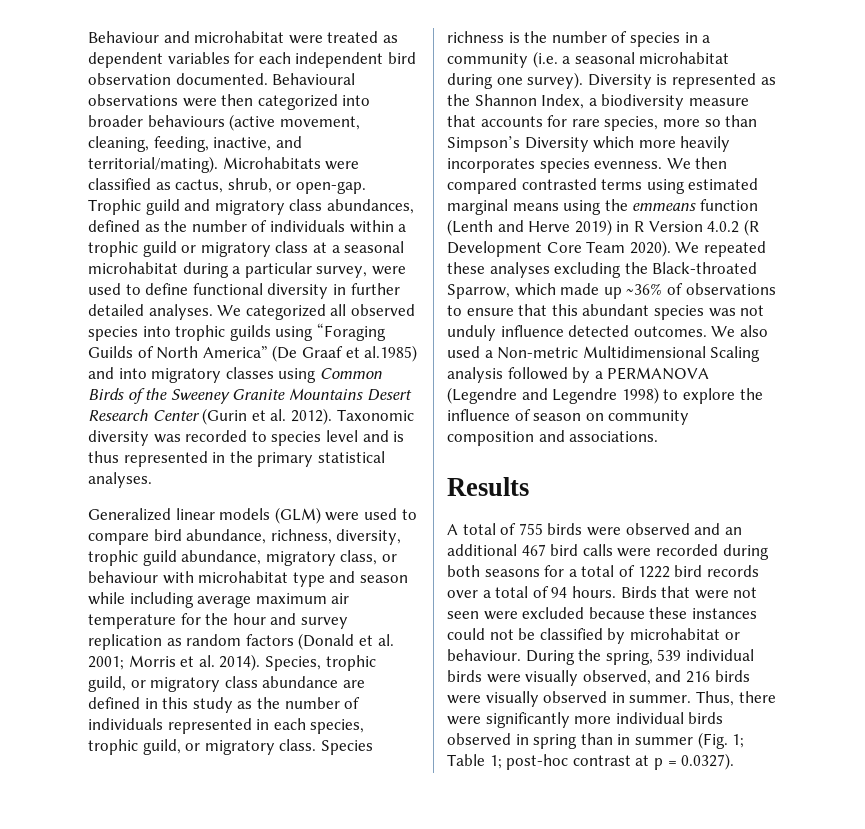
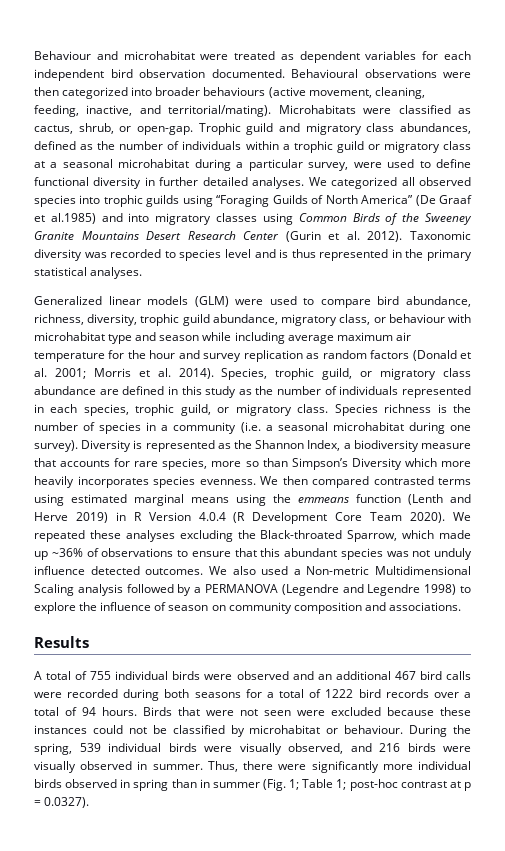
- We then compared contrasted terms using estimated marginal means using the emmeans function (Lenth and Herve 2019) in R Version 4.0.2 (R Development Core Team 2020).
+ We then compared contrasted terms using estimated marginal means using the emmeans function (Lenth and Herve 2019) in R Version 4.0.4 (R Development Core Team 2020).
- A total of 755 birds were observed and an additional 467 bird calls were recorded during both seasons for a total of 1222 bird records over a total of 94 hours.
+ A total of 755 individual birds were observed and an additional 467 bird calls were recorded during both seasons for a total of 1222 bird records over a total of 94 hours.

